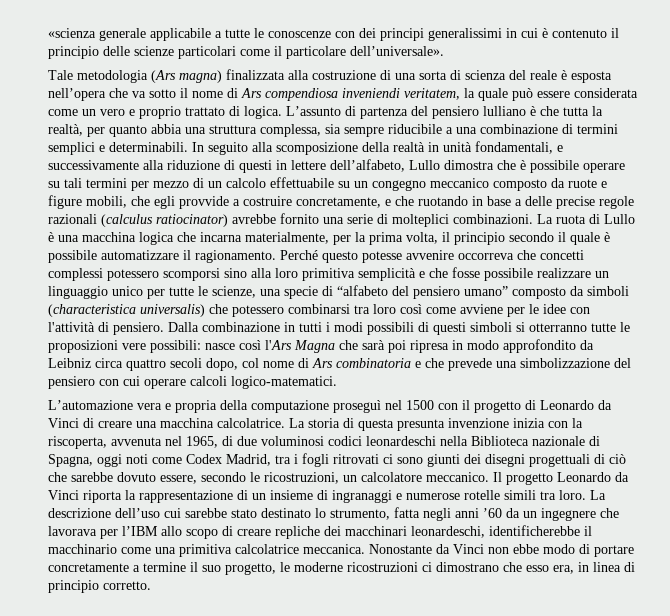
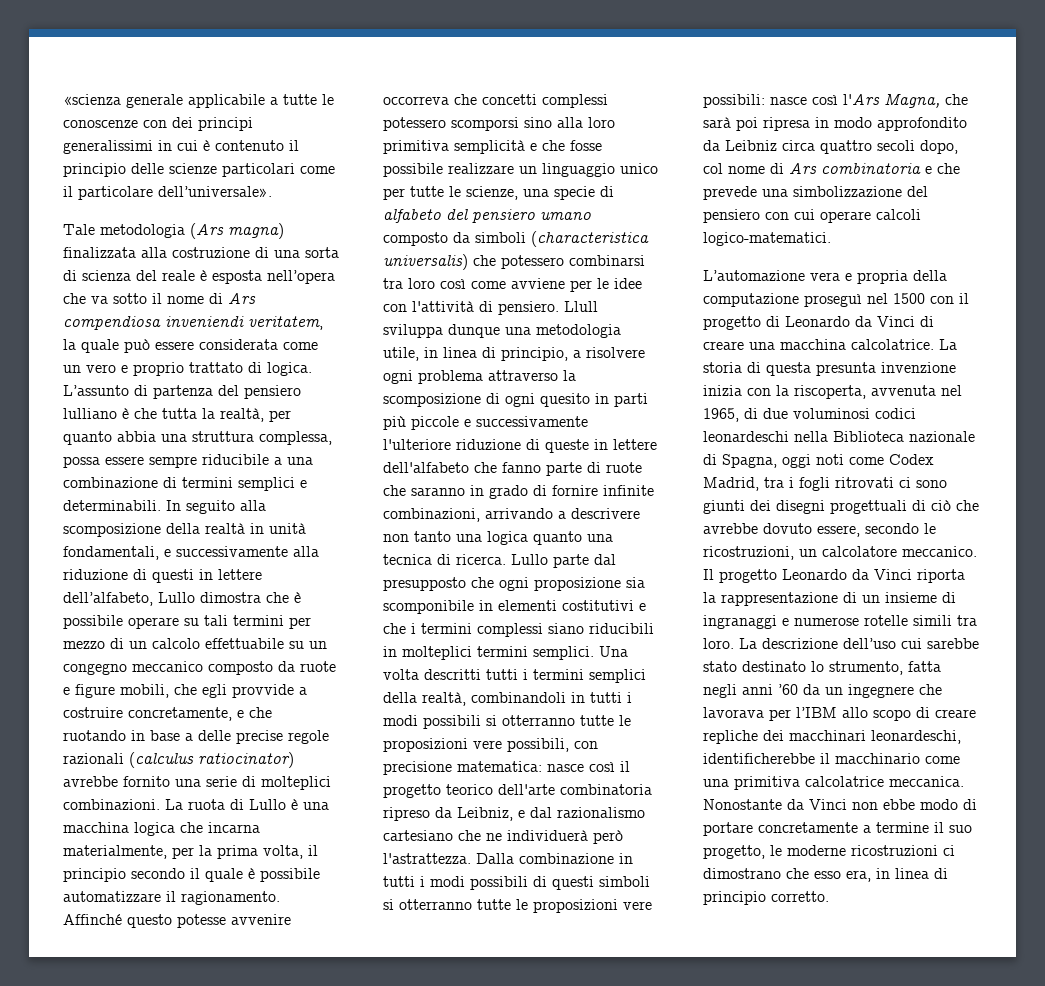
- L’assunto di partenza del pensiero lulliano è che tutta la realtà, per quanto abbia una struttura complessa, sia sempre riducibile a una combinazione di termini semplici e determinabili.
+ L’assunto di partenza del pensiero lulliano è che tutta la realtà, per quanto abbia una struttura complessa, possa essere sempre riducibile a una combinazione di termini semplici e determinabili.
- Perché questo potesse avvenire occorreva che concetti complessi potessero scomporsi sino alla loro primitiva semplicità e che fosse possibile realizzare un linguaggio unico per tutte le scienze, una specie di “alfabeto del pensiero umano” composto da simboli (characteristica universalis) che potessero combinarsi tra loro così come avviene per le idee con l'attività di pensiero.
+ Affinché questo potesse avvenire occorreva che concetti complessi potessero scomporsi sino alla loro primitiva semplicità e che fosse possibile realizzare un linguaggio unico per tutte le scienze, una specie di alfabeto del pensiero umano composto da simboli (characteristica universalis) che potessero combinarsi tra loro così come avviene per le idee con l'attività di pensiero.
+ Llull sviluppa dunque una metodologia utile, in linea di principio, a risolvere ogni problema attraverso la scomposizione di ogni quesito in parti più piccole e successivamente l'ulteriore riduzione di queste in lettere dell'alfabeto che fanno parte di ruote che saranno in grado di fornire infinite combinazioni, arrivando a descrivere non tanto una logica quanto una tecnica di ricerca. Lullo parte dal presupposto che ogni proposizione sia scomponibile in elementi costitutivi e che i termini complessi siano riducibili in molteplici termini semplici. Una volta descritti tutti i termini semplici della realtà, combinandoli in tutti i modi possibili si otterranno tutte le proposizioni vere possibili, con precisione matematica: nasce così il progetto teorico dell'arte combinatoria ripreso da Leibniz, e dal razionalismo cartesiano che ne individuerà però l'astrattezza.
- Dalla combinazione in tutti i modi possibili di questi simboli si otterranno tutte le proposizioni vere possibili: nasce così l'Ars Magna che sarà poi ripresa in modo approfondito da Leibniz circa quattro secoli dopo, col nome di Ars combinatoria e che prevede una simbolizzazione del pensiero con cui operare calcoli logico-matematici.
+ Dalla combinazione in tutti i modi possibili di questi simboli si otterranno tutte le proposizioni vere possibili: nasce così l'Ars Magna, che sarà poi ripresa in modo approfondito da Leibniz circa quattro secoli dopo, col nome di Ars combinatoria e che prevede una simbolizzazione del pensiero con cui operare calcoli logico-matematici.
- La storia di questa presunta invenzione inizia con la riscoperta, avvenuta nel 1965, di due voluminosi codici leonardeschi nella Biblioteca nazionale di Spagna, oggi noti come Codex Madrid, tra i fogli ritrovati ci sono giunti dei disegni progettuali di ciò che sarebbe dovuto essere, secondo le ricostruzioni, un calcolatore meccanico.
+ La storia di questa presunta invenzione inizia con la riscoperta, avvenuta nel 1965, di due voluminosi codici leonardeschi nella Biblioteca nazionale di Spagna, oggi noti come Codex Madrid, tra i fogli ritrovati ci sono giunti dei disegni progettuali di ciò che avrebbe dovuto essere, secondo le ricostruzioni, un calcolatore meccanico.

